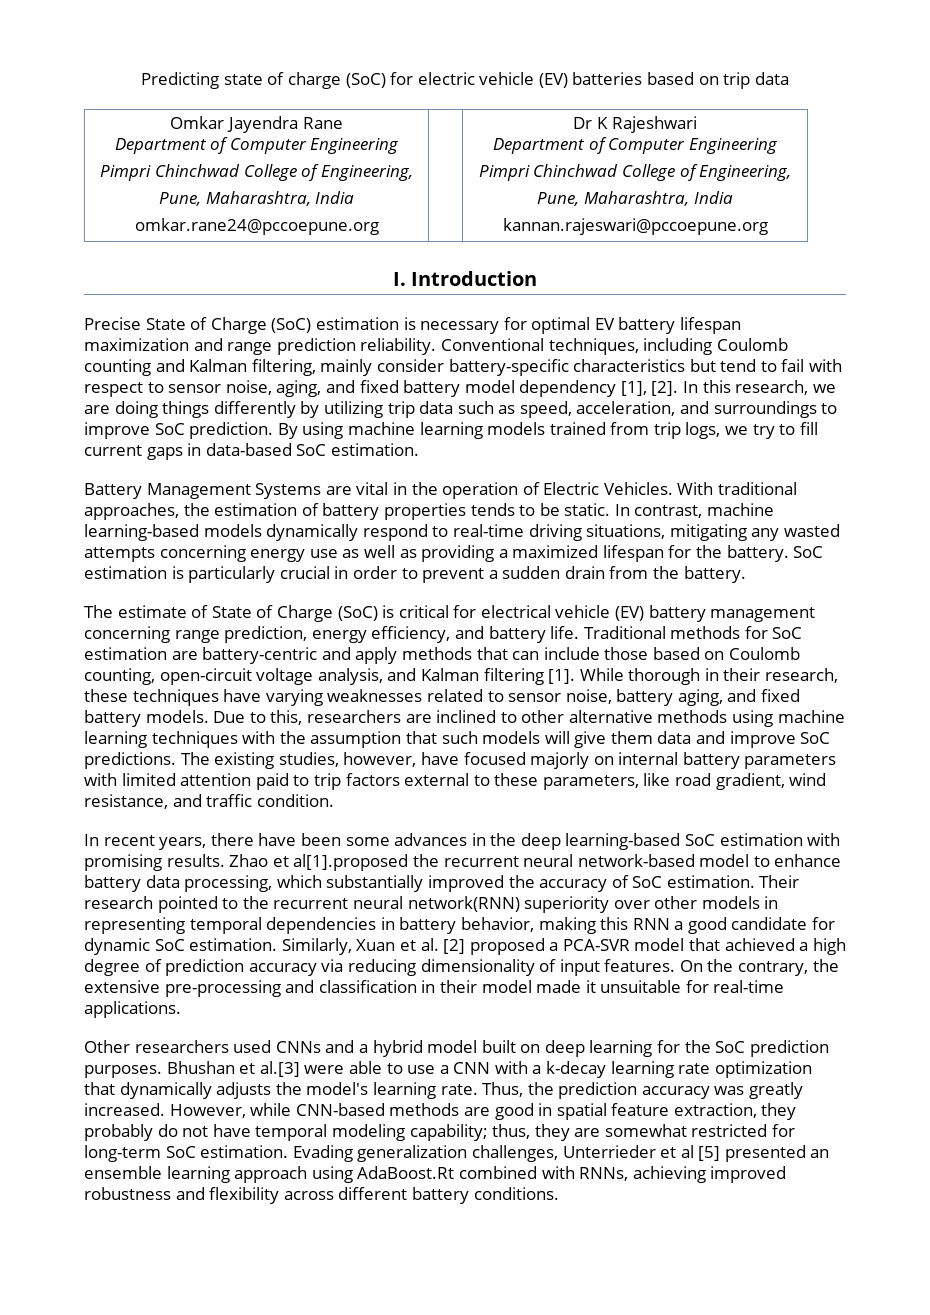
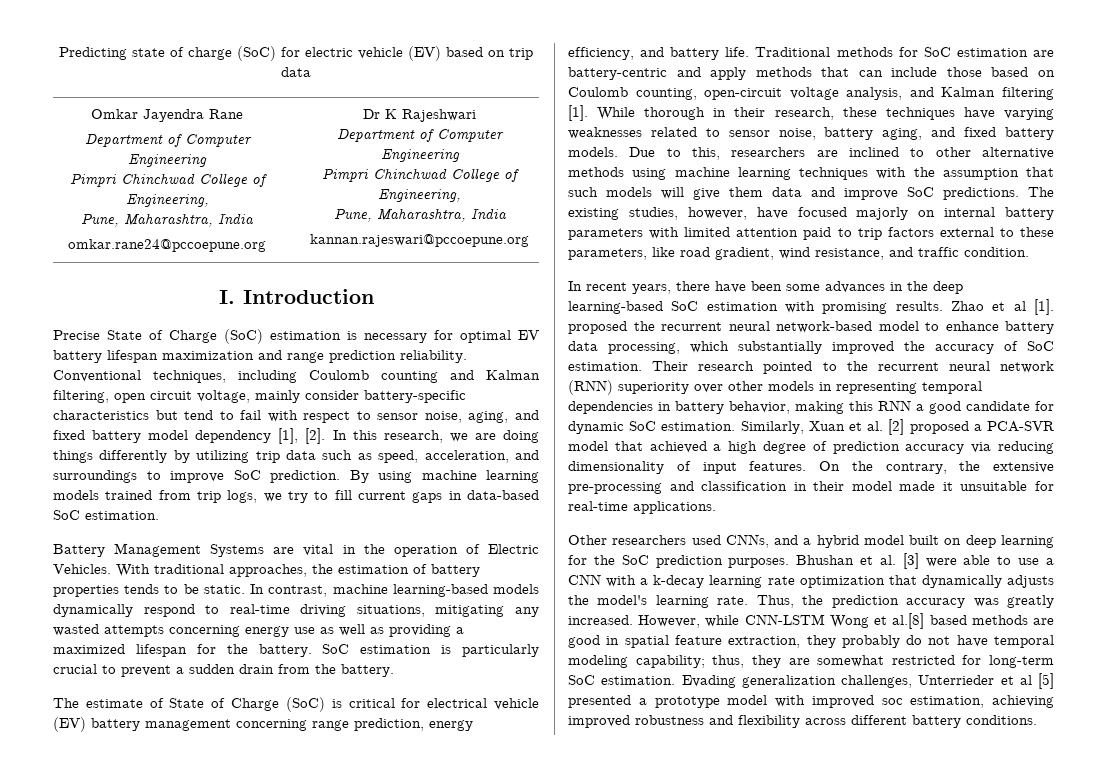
- Predicting state of charge (SoC) for electric vehicle (EV) batteries based on trip data
+ Predicting state of charge (SoC) for electric vehicle (EV) based on trip data
- Conventional techniques, including Coulomb counting and Kalman filtering, mainly consider battery-specific characteristics but tend to fail with respect to sensor noise, aging, and fixed battery model dependency [1], [2].
+ Conventional techniques, including Coulomb counting and Kalman filtering, open circuit voltage, mainly consider battery-specific characteristics but tend to fail with respect to sensor noise, aging, and fixed battery model dependency [1], [2].
- SoC estimation is particularly crucial in order to prevent a sudden drain from the battery.
+ SoC estimation is particularly crucial to prevent a sudden drain from the battery.
- Zhao et al[1].proposed the recurrent neural network-based model to enhance battery data processing, which substantially improved the accuracy of SoC estimation.
+ Zhao et al [1]. proposed the recurrent neural network-based model to enhance battery data processing, which substantially improved the accuracy of SoC estimation.
- Their research pointed to the recurrent neural network(RNN) superiority over other models in representing temporal dependencies in battery behavior, making this RNN a good candidate for dynamic SoC estimation.
+ Their research pointed to the recurrent neural network (RNN) superiority over other models in representing temporal dependencies in battery behavior, making this RNN a good candidate for dynamic SoC estimation.
- Other researchers used CNNs and a hybrid model built on deep learning for the SoC prediction purposes.
+ Other researchers used CNNs, and a hybrid model built on deep learning for the SoC prediction purposes.
- Bhushan et al.[3] were able to use a CNN with a k-decay learning rate optimization that dynamically adjusts the model's learning rate.
+ Bhushan et al. [3] were able to use a CNN with a k-decay learning rate optimization that dynamically adjusts the model's learning rate.
- However, while CNN-based methods are good in spatial feature extraction, they probably do not have temporal modeling capability; thus, they are somewhat restricted for long-term SoC estimation.
+ However, while CNN-LSTM Wong et al.[8] based methods are good in spatial feature extraction, they probably do not have temporal modeling capability; thus, they are somewhat restricted for long-term SoC estimation.
- Evading generalization challenges, Unterrieder et al [5] presented an ensemble learning approach using AdaBoost.Rt combined with RNNs, achieving improved robustness and flexibility across different battery conditions.
+ Evading generalization challenges, Unterrieder et al [5] presented a prototype model with improved soc estimation, achieving improved robustness and flexibility across different battery conditions.

